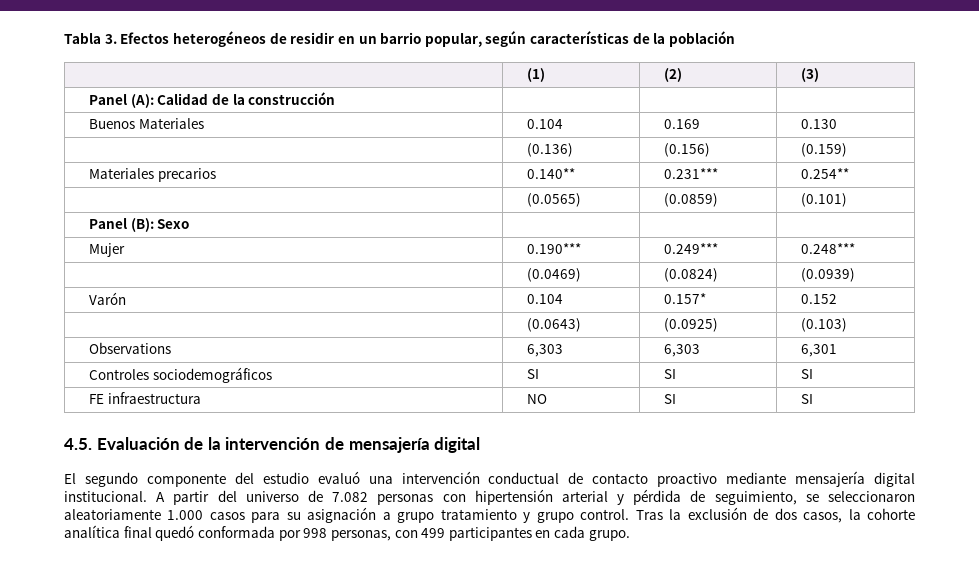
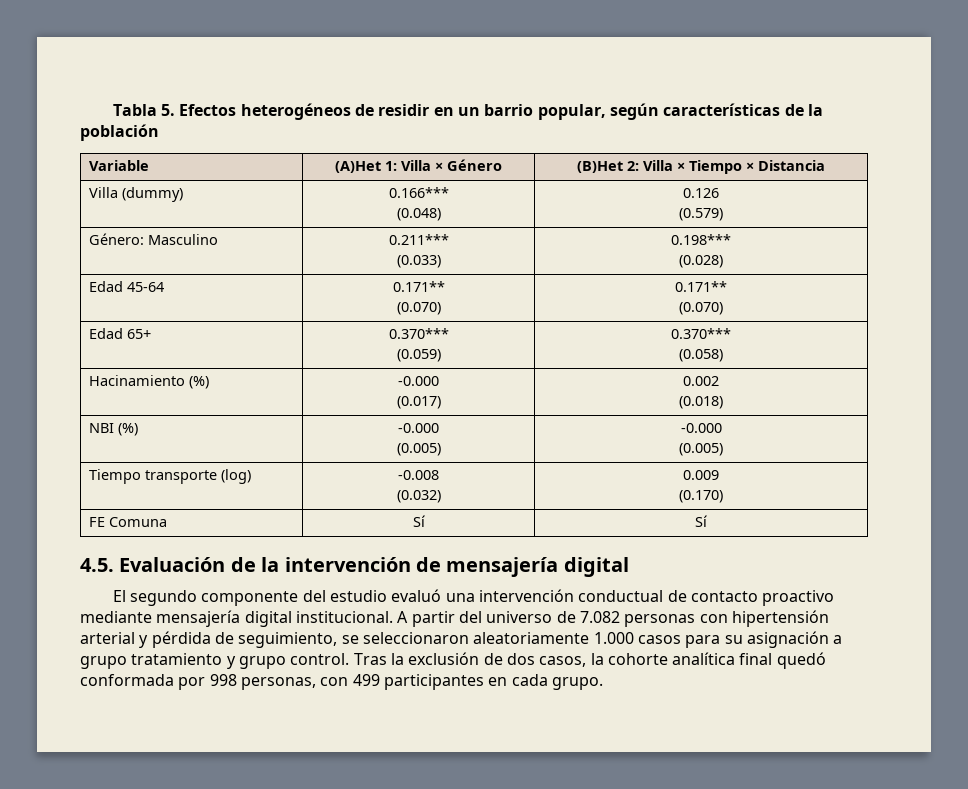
- Tabla 3. Efectos heterogéneos de residir en un barrio popular, según características de la población
+ Tabla 5. Efectos heterogéneos de residir en un barrio popular, según características de la población
- | (1) | (2) | (3)
- Panel (A): Calidad de la construcción | | |
- Buenos Materiales | 0.104 | 0.169 | 0.130
- | (0.136) | (0.156) | (0.159)
- Materiales precarios | 0.140** | 0.231*** | 0.254**
- | (0.0565) | (0.0859) | (0.101)
- Panel (B): Sexo | | |
- Mujer | 0.190*** | 0.249*** | 0.248***
- | (0.0469) | (0.0824) | (0.0939)
- Varón | 0.104 | 0.157* | 0.152
- | (0.0643) | (0.0925) | (0.103)
- Observations | 6,303 | 6,303 | 6,301
- Controles sociodemográficos | SI | SI | SI
- FE infraestructura | NO | SI | SI
+ Variable | (A)Het 1: Villa × Género | (B)Het 2: Villa × Tiempo × Distancia
+ Villa (dummy) | 0.166***
+ (0.048) | 0.126
+ (0.579)
+ Género: Masculino | 0.211***
+ (0.033) | 0.198***
+ (0.028)
+ Edad 45-64 | 0.171**
+ (0.070) | 0.171**
+ (0.070)
+ Edad 65+ | 0.370***
+ (0.059) | 0.370***
+ (0.058)
+ Hacinamiento (%) | -0.000
+ (0.017) | 0.002
+ (0.018)
+ NBI (%) | -0.000
+ (0.005) | -0.000
+ (0.005)
+ Tiempo transporte (log) | -0.008
+ (0.032) | 0.009
+ (0.170)
+ FE Comuna | Sí | Sí

